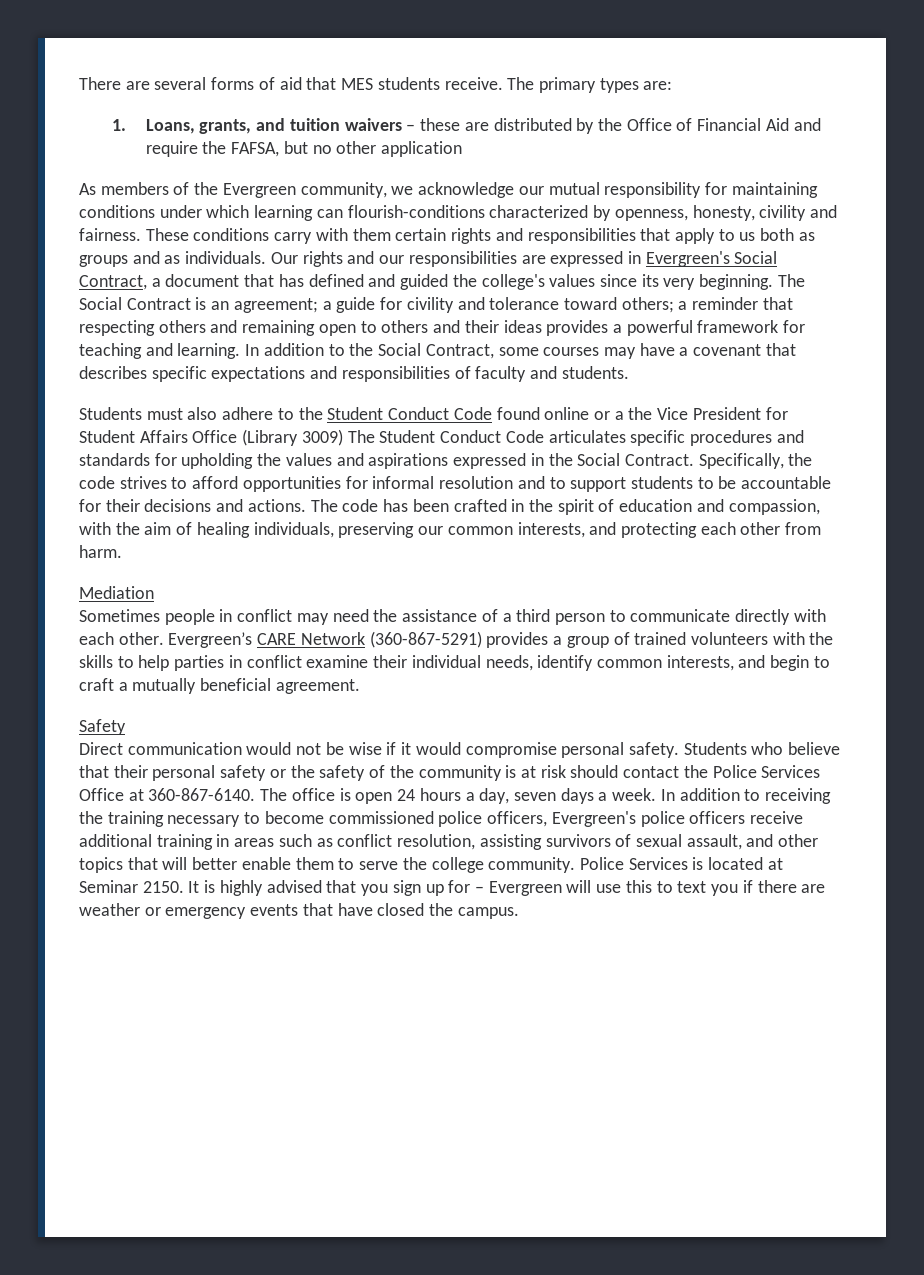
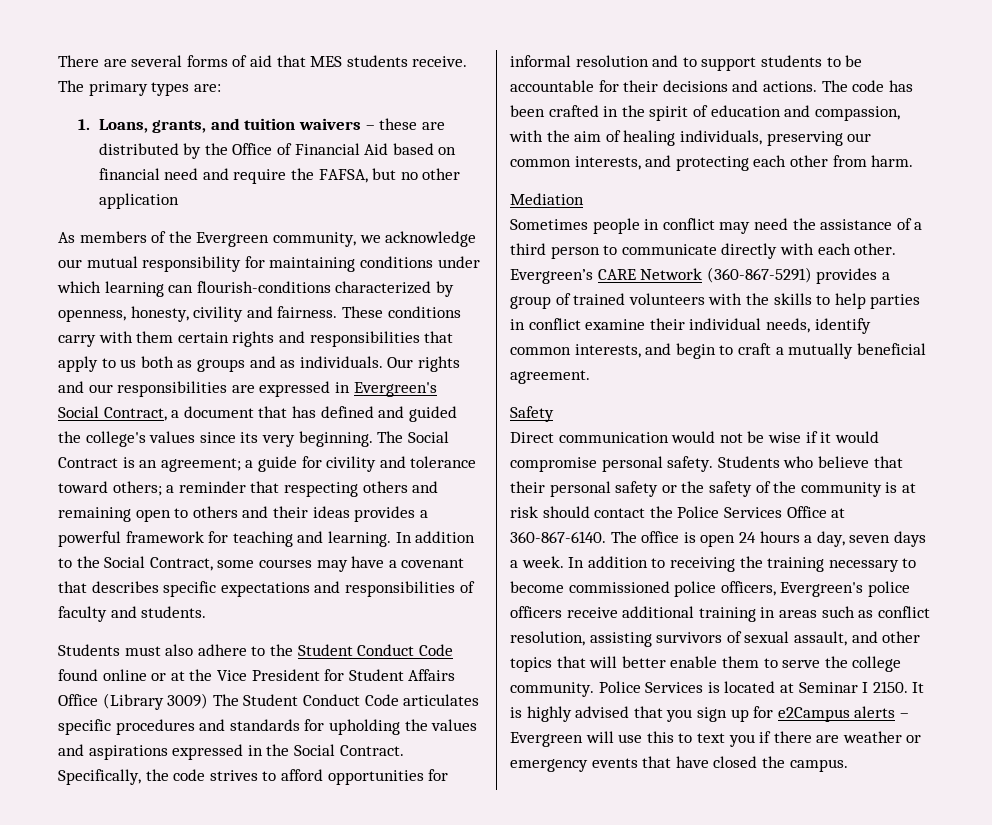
- 1. Loans, grants, and tuition waivers – these are distributed by the Office of Financial Aid and require the FAFSA, but no other application
+ 1. Loans, grants, and tuition waivers – these are distributed by the Office of Financial Aid based on financial need and require the FAFSA, but no other application
- Students must also adhere to the Student Conduct Code found online or a the Vice President for Student Affairs Office (Library 3009) The Student Conduct Code articulates specific procedures and standards for upholding the values and aspirations expressed in the Social Contract.
+ Students must also adhere to the Student Conduct Code found online or at the Vice President for Student Affairs Office (Library 3009) The Student Conduct Code articulates specific procedures and standards for upholding the values and aspirations expressed in the Social Contract.
- Police Services is located at Seminar 2150.
+ Police Services is located at Seminar I 2150.
- It is highly advised that you sign up for – Evergreen will use this to text you if there are weather or emergency events that have closed the campus.
+ It is highly advised that you sign up for e2Campus alerts – Evergreen will use this to text you if there are weather or emergency events that have closed the campus.

